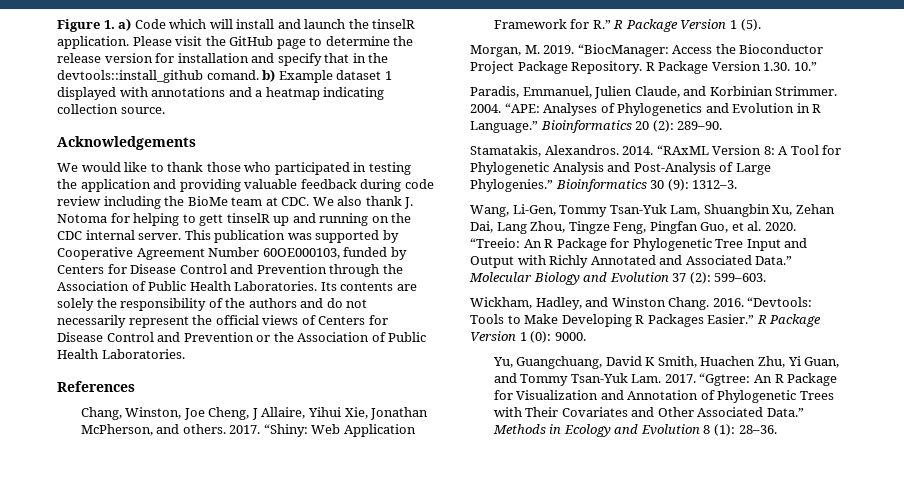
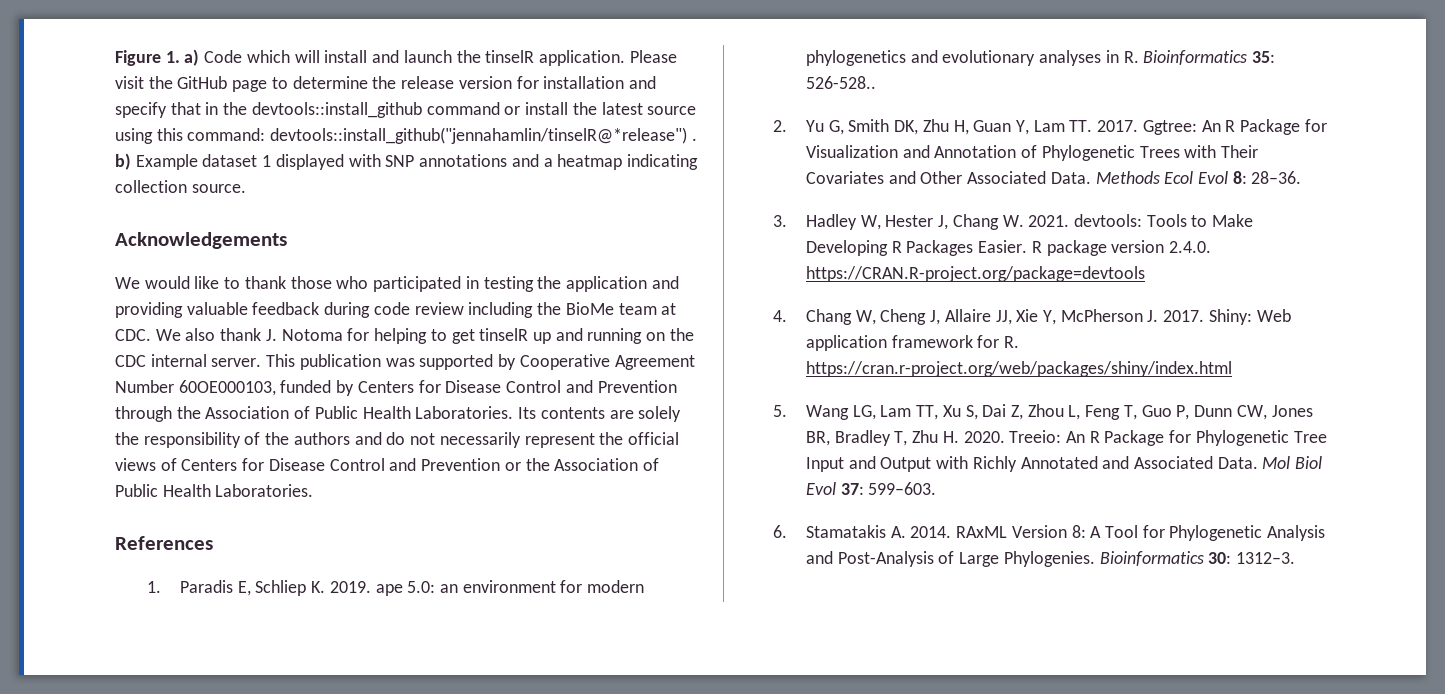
- Please visit the GitHub page to determine the release version for installation and specify that in the devtools::install_github comand. b) Example dataset 1 displayed with annotations and a heatmap indicating collection source.
+ Please visit the GitHub page to determine the release version for installation and specify that in the devtools::install_github command or install the latest source using this command: devtools::install_github("jennahamlin/tinselR@*release") . b) Example dataset 1 displayed with SNP annotations and a heatmap indicating collection source.
- We would like to thank those who participated in testing the application and providing valuable feedback during code review including the BioMe team at CDC. We also thank J. Notoma for helping to gett tinselR up and running on the CDC internal server.
+ We would like to thank those who participated in testing the application and providing valuable feedback during code review including the BioMe team at CDC. We also thank J. Notoma for helping to get tinselR up and running on the CDC internal server.
- Chang, Winston, Joe Cheng, J Allaire, Yihui Xie, Jonathan McPherson, and others. 2017. “Shiny: Web Application Framework for R.” R Package Version 1 (5).
- Morgan, M. 2019. “BiocManager: Access the Bioconductor Project Package Repository. R Package Version 1.30. 10.”
- Paradis, Emmanuel, Julien Claude, and Korbinian Strimmer. 2004. “APE: Analyses of Phylogenetics and Evolution in R Language.” Bioinformatics 20 (2): 289–90.
- Stamatakis, Alexandros. 2014. “RAxML Version 8: A Tool for Phylogenetic Analysis and Post-Analysis of Large Phylogenies.” Bioinformatics 30 (9): 1312–3.
- Wang, Li-Gen, Tommy Tsan-Yuk Lam, Shuangbin Xu, Zehan Dai, Lang Zhou, Tingze Feng, Pingfan Guo, et al. 2020. “Treeio: An R Package for Phylogenetic Tree Input and Output with Richly Annotated and Associated Data.” Molecular Biology and Evolution 37 (2): 599–603.
- Wickham, Hadley, and Winston Chang. 2016. “Devtools: Tools to Make Developing R Packages Easier.” R Package Version 1 (0): 9000.
- Yu, Guangchuang, David K Smith, Huachen Zhu, Yi Guan, and Tommy Tsan-Yuk Lam. 2017. “Ggtree: An R Package for Visualization and Annotation of Phylogenetic Trees with Their Covariates and Other Associated Data.” Methods in Ecology and Evolution 8 (1): 28–36.
+ 1. Paradis E, Schliep K. 2019. ape 5.0: an environment for modern phylogenetics and evolutionary analyses in R. Bioinformatics 35: 526-528..
+ 2. Yu G, Smith DK, Zhu H, Guan Y, Lam TT. 2017. Ggtree: An R Package for Visualization and Annotation of Phylogenetic Trees with Their Covariates and Other Associated Data. Methods Ecol Evol 8: 28–36.
+ 3. Hadley W, Hester J, Chang W. 2021. devtools: Tools to Make Developing R Packages Easier. R package version 2.4.0. https://CRAN.R-project.org/package=devtools
+ 4. Chang W, Cheng J, Allaire JJ, Xie Y, McPherson J. 2017. Shiny: Web application framework for R. https://cran.r-project.org/web/packages/shiny/index.html
+ 5. Wang LG, Lam TT, Xu S, Dai Z, Zhou L, Feng T, Guo P, Dunn CW, Jones BR, Bradley T, Zhu H. 2020. Treeio: An R Package for Phylogenetic Tree Input and Output with Richly Annotated and Associated Data. Mol Biol Evol 37: 599–603.
+ 6. Stamatakis A. 2014. RAxML Version 8: A Tool for Phylogenetic Analysis and Post-Analysis of Large Phylogenies. Bioinformatics 30: 1312–3.

